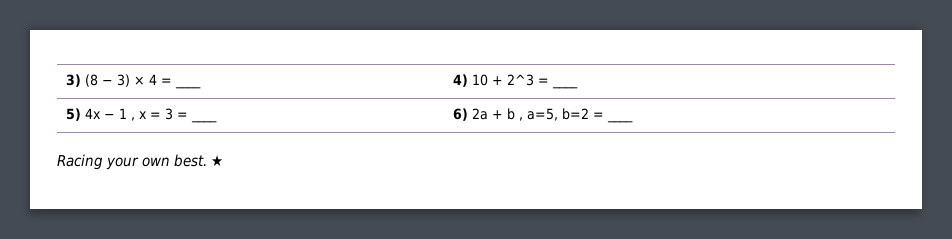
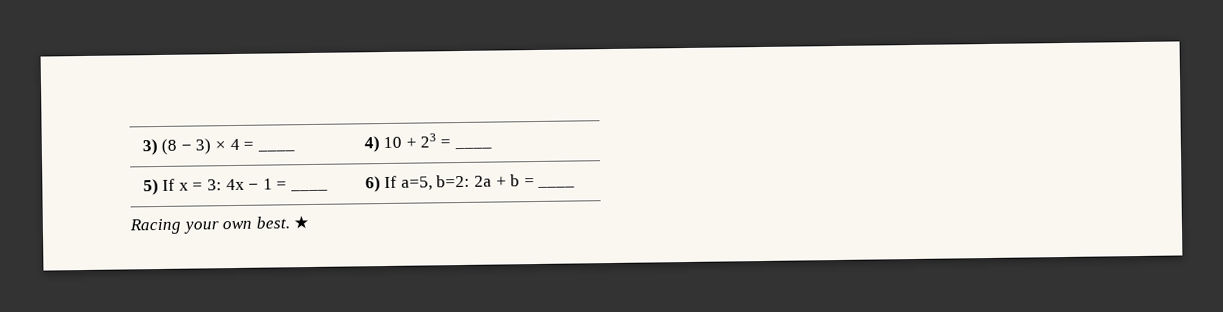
- 3) (8 − 3) × 4 = ____ | 4) 10 + 2^3 = ____
+ 3) (8 − 3) × 4 = ____ | 4) 10 + 23 = ____
- 5) 4x − 1 , x = 3 = ____ | 6) 2a + b , a=5, b=2 = ____
+ 5) If x = 3: 4x − 1 = ____ | 6) If a=5, b=2: 2a + b = ____

